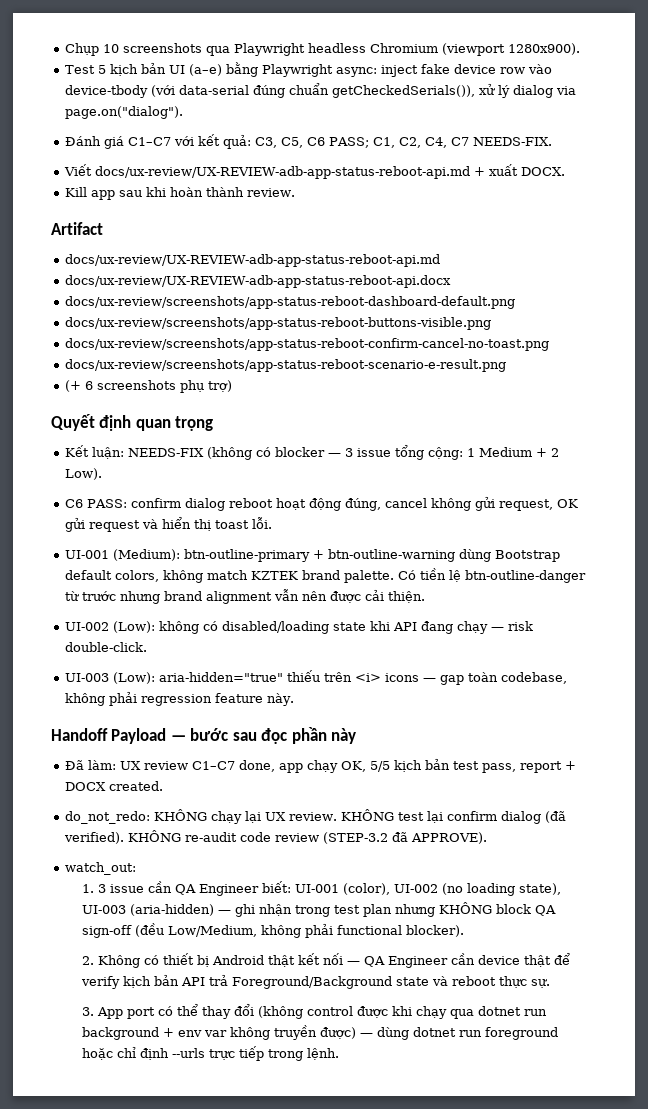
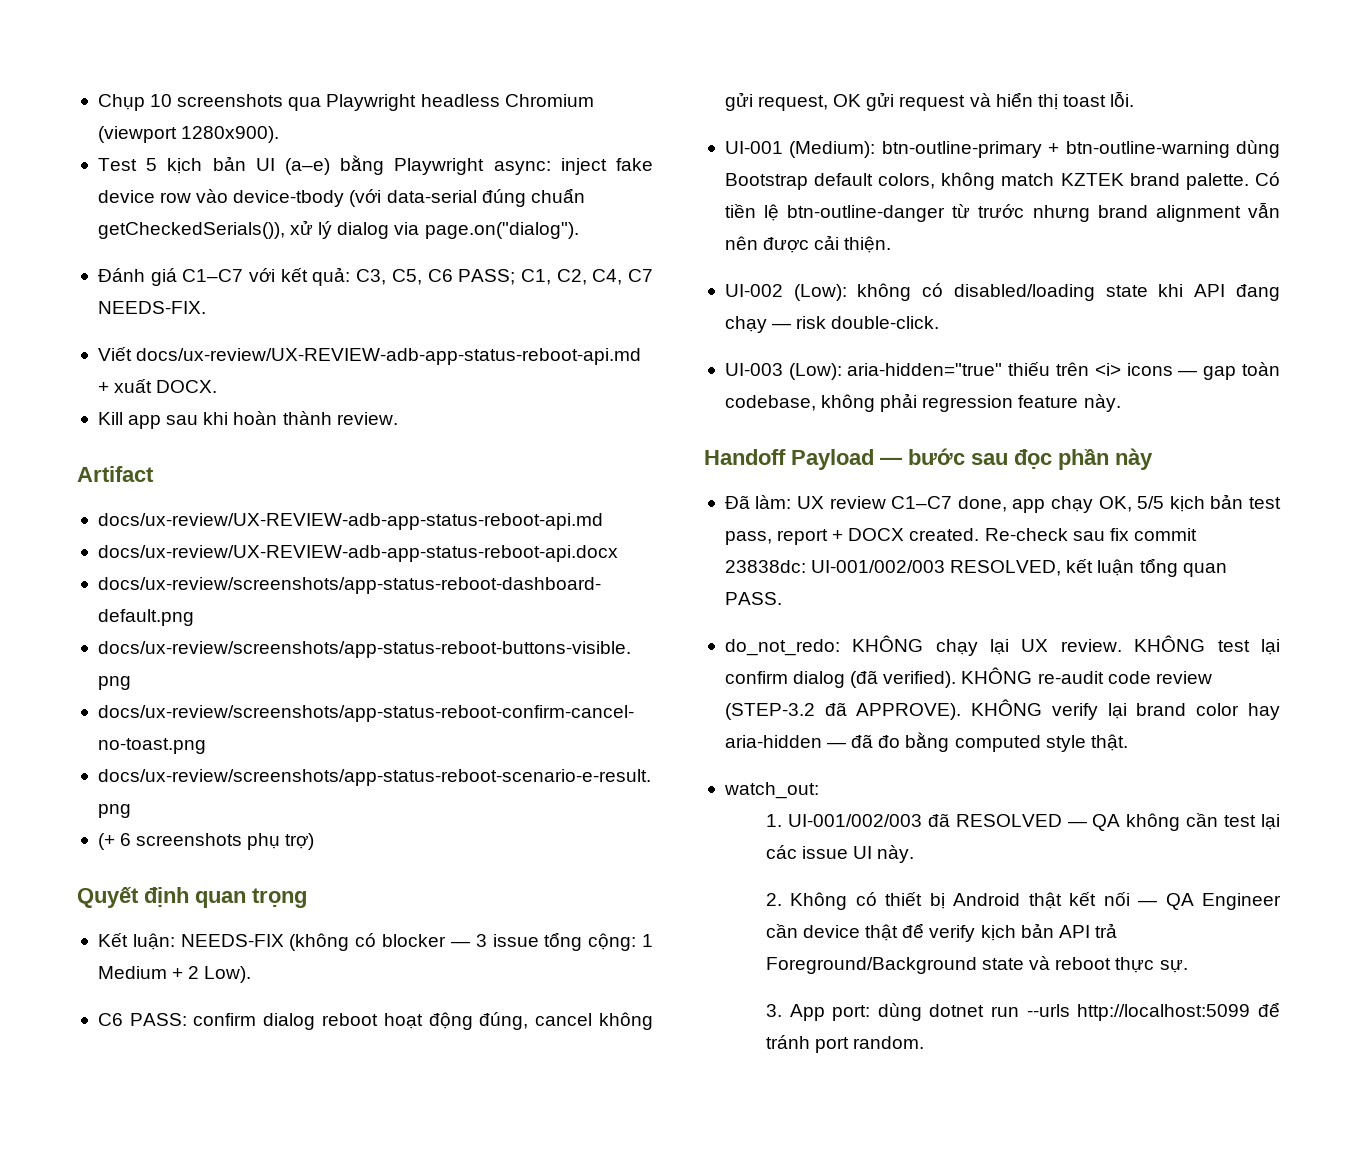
+ Re-check sau fix commit 23838dc: UI-001/002/003 RESOLVED, kết luận tổng quan PASS.
- KHÔNG re-audit code review (STEP-3.2 đã APPROVE).
+ KHÔNG re-audit code review (STEP-3.2 đã APPROVE). KHÔNG verify lại brand color hay aria-hidden — đã đo bằng computed style thật.
  watch_out:
- 1. 3 issue cần QA Engineer biết: UI-001 (color), UI-002 (no loading state), UI-003 (aria-hidden) — ghi nhận trong test plan nhưng KHÔNG block QA sign-off (đều Low/Medium, không phải functional blocker).
+ 1. UI-001/002/003 đã RESOLVED — QA không cần test lại các issue UI này.
- 3. App port có thể thay đổi (không control được khi chạy qua dotnet run background + env var không truyền được) — dùng dotnet run foreground hoặc chỉ định --urls trực tiếp trong lệnh.
+ 3. App port: dùng dotnet run --urls http://localhost:5099 để tránh port random.

